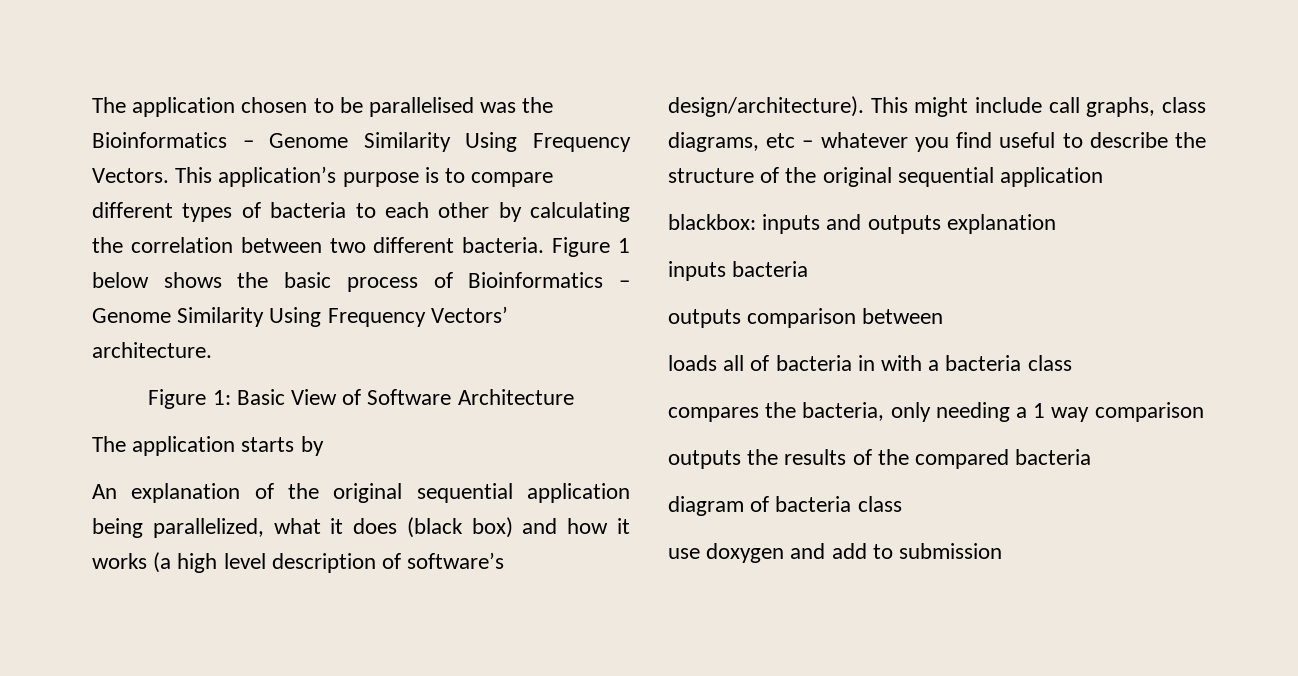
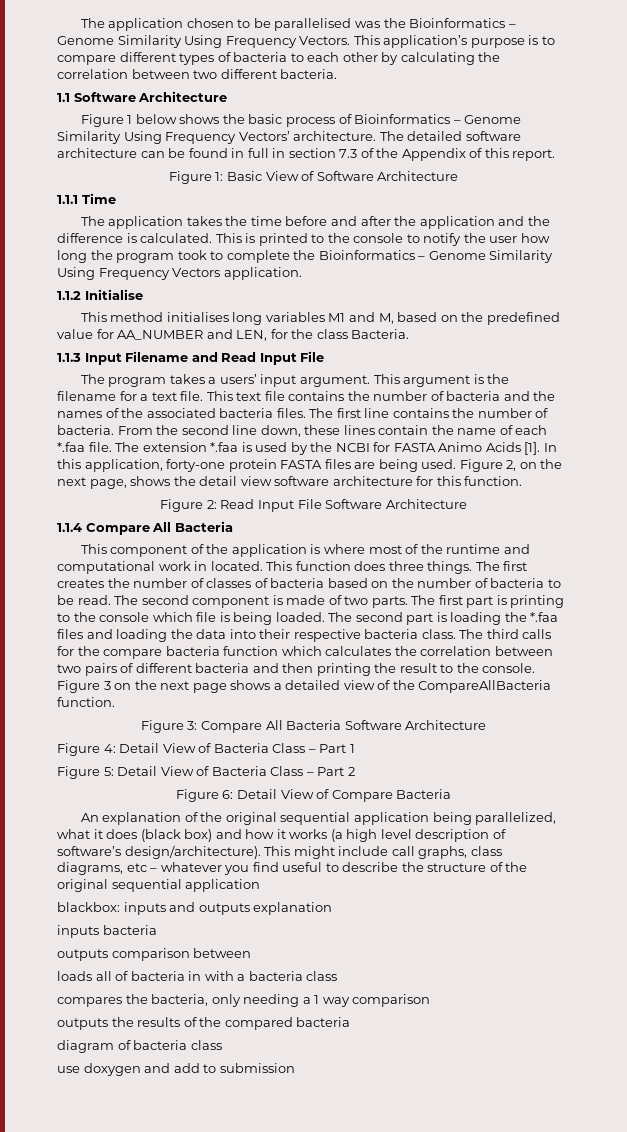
- This application’s purpose is to compare different types of bacteria to each other by calculating the correlation between two different bacteria. Figure 1 below shows the basic process of Bioinformatics – Genome Similarity Using Frequency Vectors’ architecture.
+ This application’s purpose is to compare different types of bacteria to each other by calculating the correlation between two different bacteria.
+ 1.1 Software Architecture
+ Figure 1 below shows the basic process of Bioinformatics – Genome Similarity Using Frequency Vectors’ architecture. The detailed software architecture can be found in full in section 7.3 of the Appendix of this report.
- The application starts by
+ 1.1.1 Time
+ The application takes the time before and after the application and the difference is calculated. This is printed to the console to notify the user how long the program took to complete the Bioinformatics – Genome Similarity Using Frequency Vectors application.
+ 1.1.2 Initialise
+ This method initialises long variables M1 and M, based on the predefined value for AA_NUMBER and LEN, for the class Bacteria.
+ 1.1.3 Input Filename and Read Input File
+ The program takes a users’ input argument. This argument is the filename for a text file. This text file contains the number of bacteria and the names of the associated bacteria files. The first line contains the number of bacteria. From the second line down, these lines contain the name of each *.faa file. The extension *.faa is used by the NCBI for FASTA Animo Acids [1]. In this application, forty-one protein FASTA files are being used. Figure 2, on the next page, shows the detail view software architecture for this function.
+ Figure 2: Read Input File Software Architecture
+ 1.1.4 Compare All Bacteria
+ This component of the application is where most of the runtime and computational work in located. This function does three things. The first creates the number of classes of bacteria based on the number of bacteria to be read. The second component is made of two parts. The first part is printing to the console which file is being loaded. The second part is loading the *.faa files and loading the data into their respective bacteria class. The third calls for the compare bacteria function which calculates the correlation between two pairs of different bacteria and then printing the result to the console. Figure 3 on the next page shows a detailed view of the CompareAllBacteria function.
+ Figure 3: Compare All Bacteria Software Architecture
+ Figure 4: Detail View of Bacteria Class – Part 1
+ Figure 5: Detail View of Bacteria Class – Part 2
+ Figure 6: Detail View of Compare Bacteria

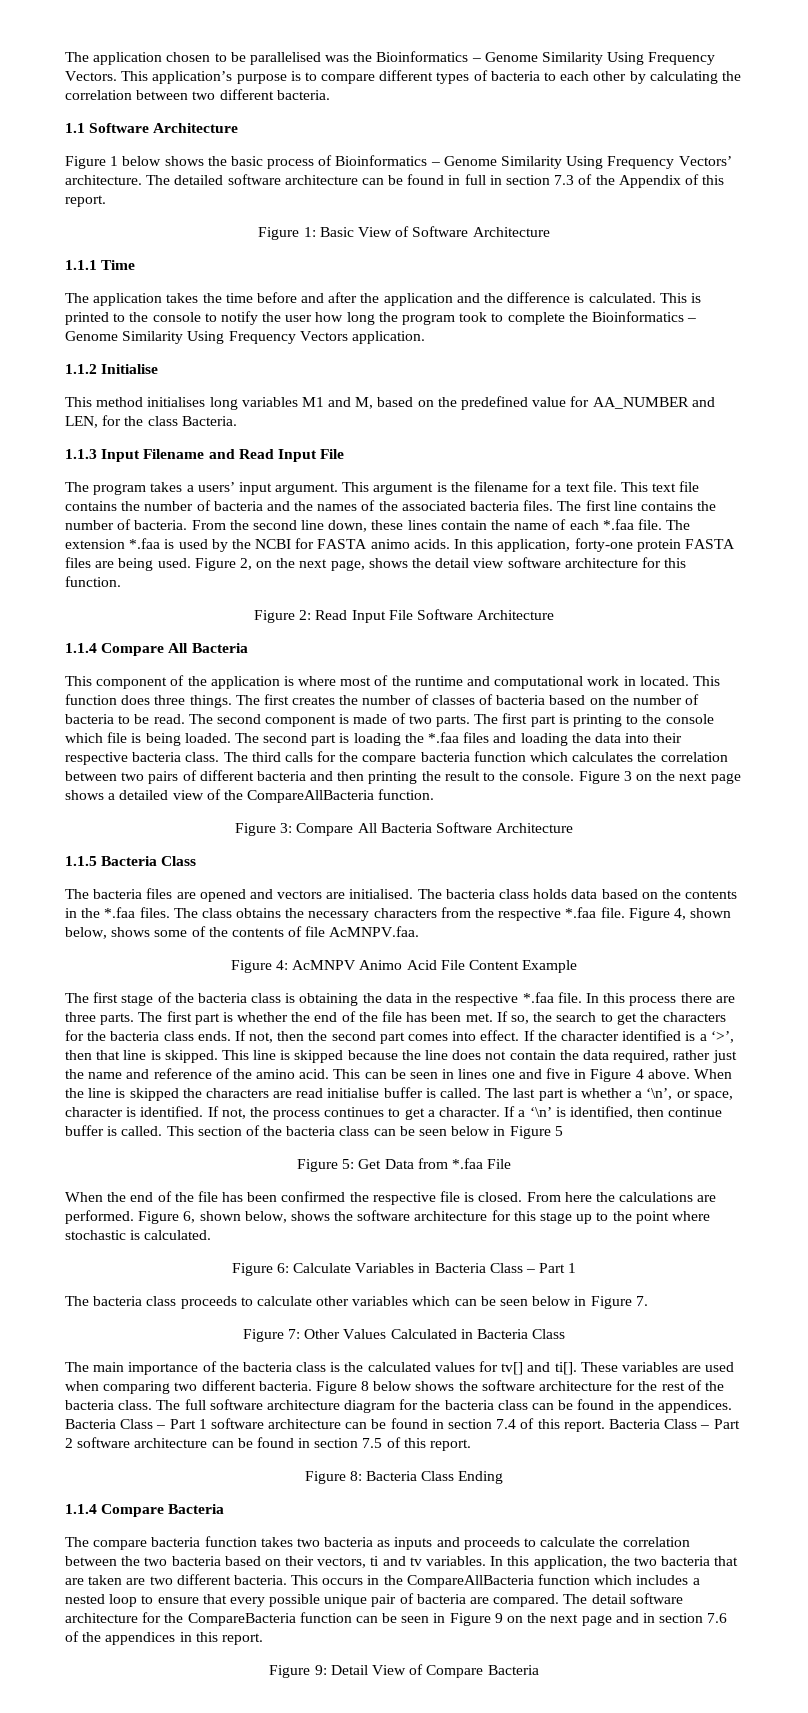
- The extension *.faa is used by the NCBI for FASTA Animo Acids [1].
+ The extension *.faa is used by the NCBI for FASTA animo acids.
- Figure 4: Detail View of Bacteria Class – Part 1
+ 1.1.5 Bacteria Class
+ The bacteria files are opened and vectors are initialised. The bacteria class holds data based on the contents in the *.faa files. The class obtains the necessary characters from the respective *.faa file. Figure 4, shown below, shows some of the contents of file AcMNPV.faa.
+ Figure 4: AcMNPV Animo Acid File Content Example
+ The first stage of the bacteria class is obtaining the data in the respective *.faa file. In this process there are three parts. The first part is whether the end of the file has been met. If so, the search to get the characters for the bacteria class ends. If not, then the second part comes into effect. If the character identified is a ‘>’, then that line is skipped. This line is skipped because the line does not contain the data required, rather just the name and reference of the amino acid. This can be seen in lines one and five in Figure 4 above. When the line is skipped the characters are read initialise buffer is called. The last part is whether a ‘\n’, or space, character is identified. If not, the process continues to get a character. If a ‘\n’ is identified, then continue buffer is called. This section of the bacteria class can be seen below in Figure 5
+ Figure 5: Get Data from *.faa File
+ When the end of the file has been confirmed the respective file is closed. From here the calculations are performed. Figure 6, shown below, shows the software architecture for this stage up to the point where stochastic is calculated.
+ Figure 6: Calculate Variables in Bacteria Class – Part 1
- Figure 5: Detail View of Bacteria Class – Part 2
- Figure 6: Detail View of Compare Bacteria
+ The bacteria class proceeds to calculate other variables which can be seen below in Figure 7.
+ Figure 7: Other Values Calculated in Bacteria Class
+ The main importance of the bacteria class is the calculated values for tv[] and ti[]. These variables are used when comparing two different bacteria. Figure 8 below shows the software architecture for the rest of the bacteria class. The full software architecture diagram for the bacteria class can be found in the appendices. Bacteria Class – Part 1 software architecture can be found in section 7.4 of this report. Bacteria Class – Part 2 software architecture can be found in section 7.5 of this report.
+ Figure 8: Bacteria Class Ending
+ 1.1.4 Compare Bacteria
+ The compare bacteria function takes two bacteria as inputs and proceeds to calculate the correlation between the two bacteria based on their vectors, ti and tv variables. In this application, the two bacteria that are taken are two different bacteria. This occurs in the CompareAllBacteria function which includes a nested loop to ensure that every possible unique pair of bacteria are compared. The detail software architecture for the CompareBacteria function can be seen in Figure 9 on the next page and in section 7.6 of the appendices in this report.
+ Figure 9: Detail View of Compare Bacteria
- An explanation of the original sequential application being parallelized, what it does (black box) and how it works (a high level description of software’s design/architecture). This might include call graphs, class diagrams, etc – whatever you find useful to describe the structure of the original sequential application
- blackbox: inputs and outputs explanation
- inputs bacteria
- outputs comparison between
- loads all of bacteria in with a bacteria class
- compares the bacteria, only needing a 1 way comparison
- outputs the results of the compared bacteria
- diagram of bacteria class
- use doxygen and add to submission

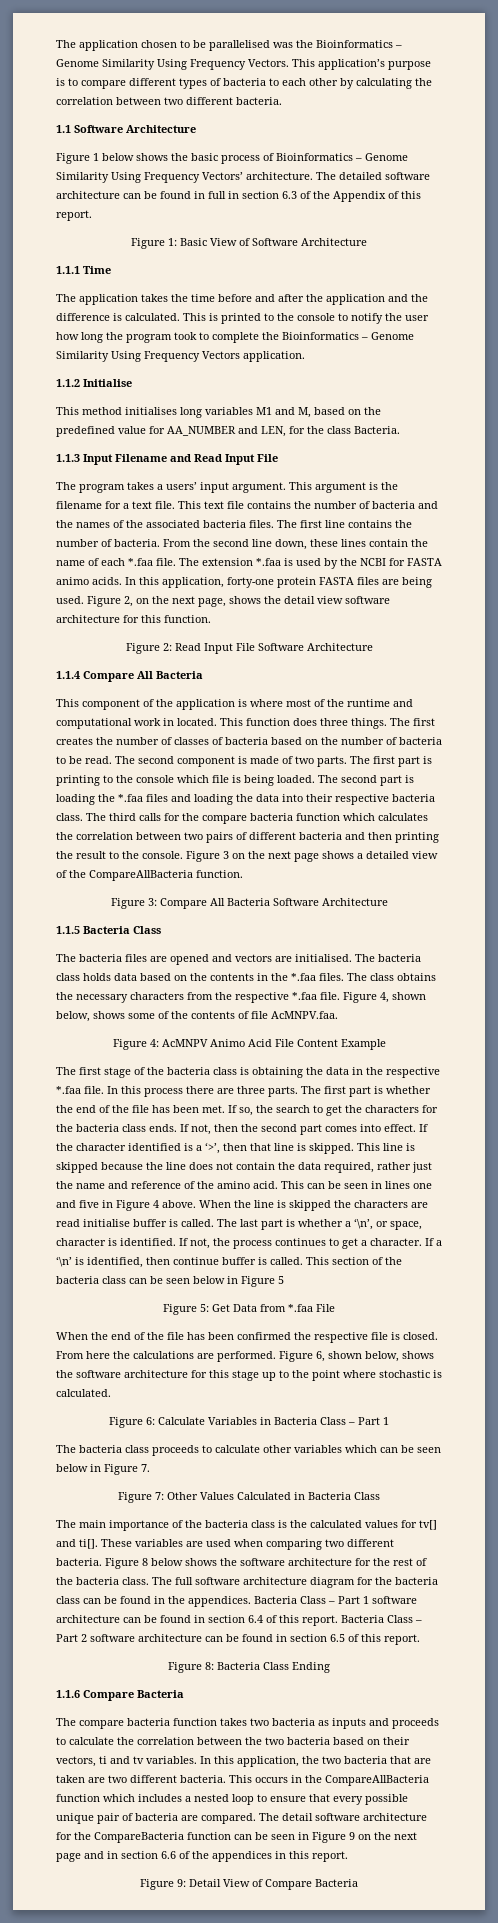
- The detailed software architecture can be found in full in section 7.3 of the Appendix of this report.
+ The detailed software architecture can be found in full in section 6.3 of the Appendix of this report.
- Bacteria Class – Part 1 software architecture can be found in section 7.4 of this report.
+ Bacteria Class – Part 1 software architecture can be found in section 6.4 of this report.
- Bacteria Class – Part 2 software architecture can be found in section 7.5 of this report.
+ Bacteria Class – Part 2 software architecture can be found in section 6.5 of this report.
- 1.1.4 Compare Bacteria
+ 1.1.6 Compare Bacteria
- The detail software architecture for the CompareBacteria function can be seen in Figure 9 on the next page and in section 7.6 of the appendices in this report.
+ The detail software architecture for the CompareBacteria function can be seen in Figure 9 on the next page and in section 6.6 of the appendices in this report.

